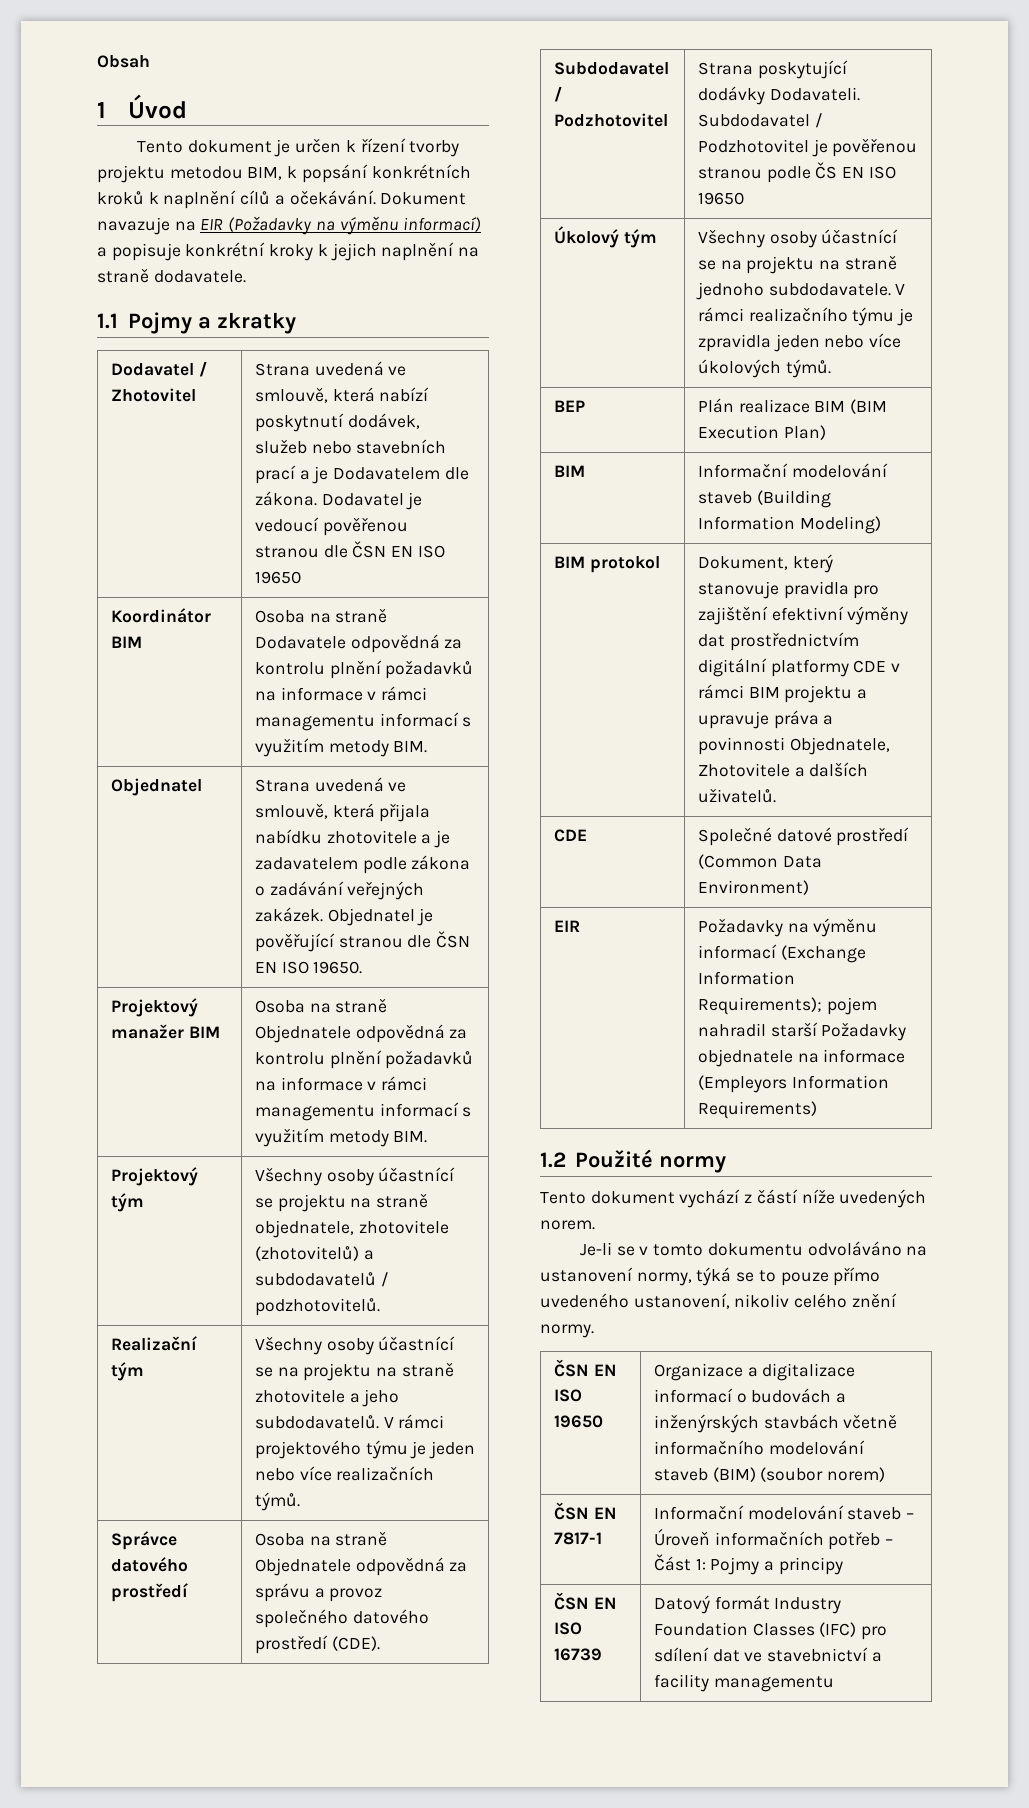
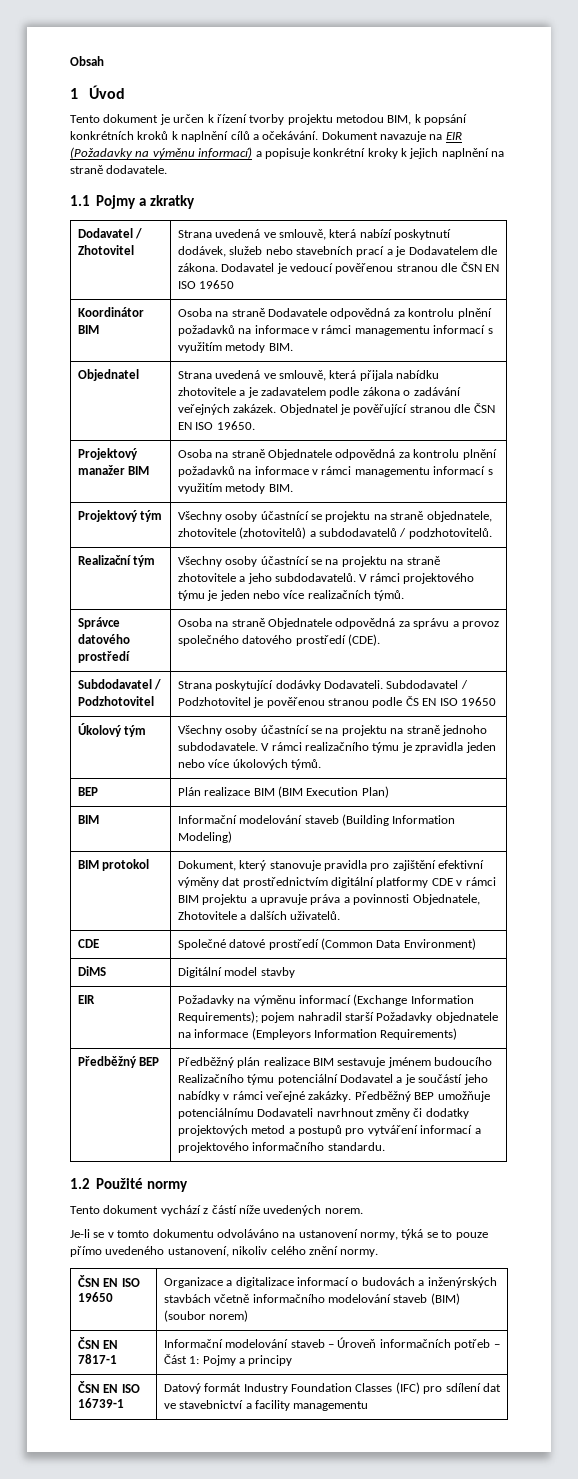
+ DiMS | Digitální model stavby
+ Předběžný BEP | Předběžný plán realizace BIM sestavuje jménem budoucího Realizačního týmu potenciální Dodavatel a je součástí jeho nabídky v rámci veřejné zakázky. Předběžný BEP umožňuje potenciálnímu Dodavateli navrhnout změny či dodatky projektových metod a postupů pro vytváření informací a projektového informačního standardu.
- ČSN EN ISO 16739 | Datový formát Industry Foundation Classes (IFC) pro sdílení dat ve stavebnictví a facility managementu
+ ČSN EN ISO 16739-1 | Datový formát Industry Foundation Classes (IFC) pro sdílení dat ve stavebnictví a facility managementu

